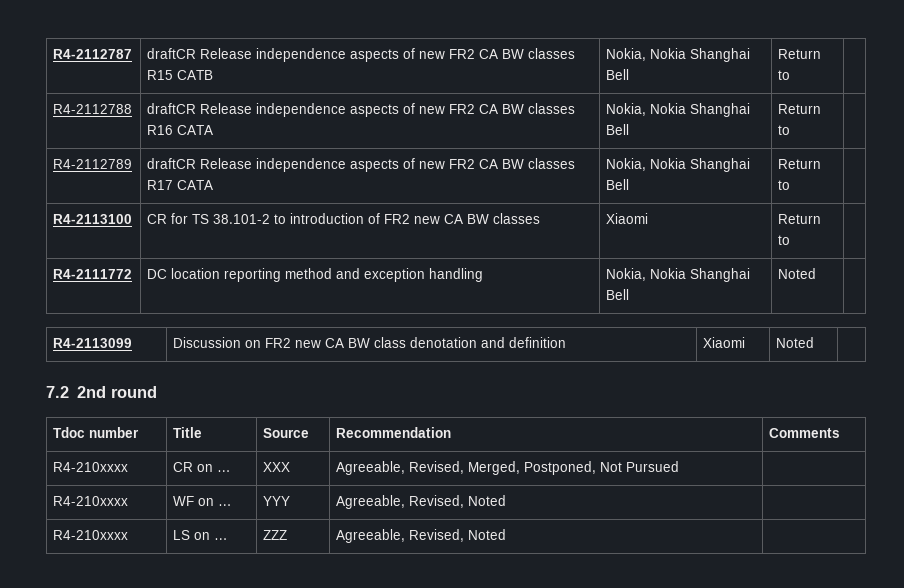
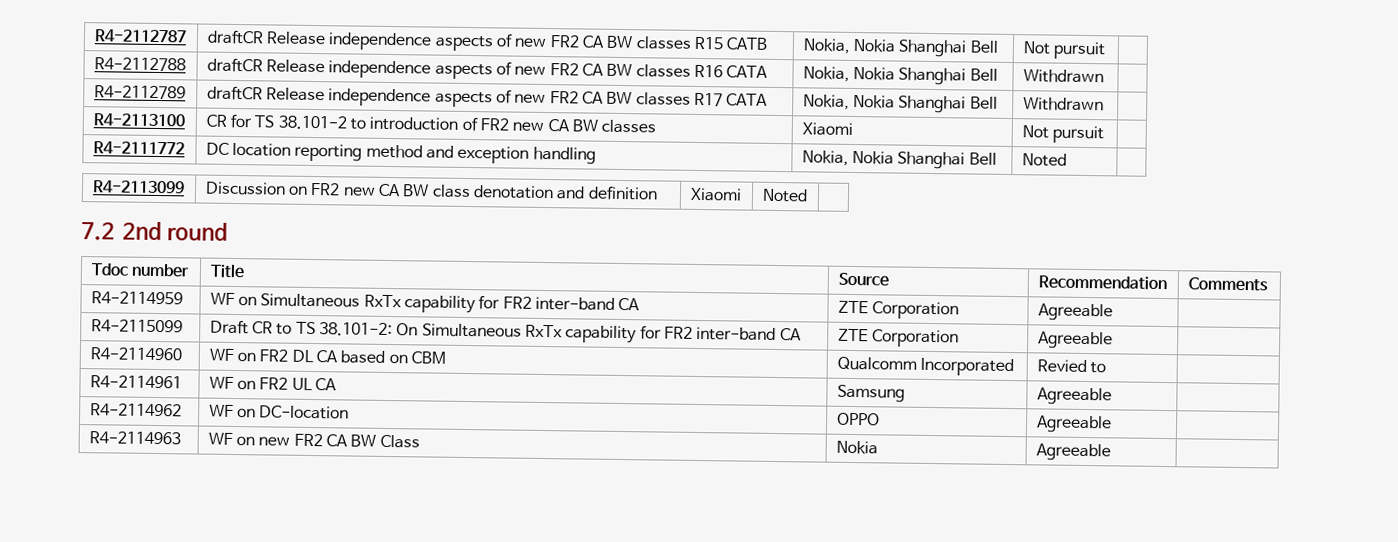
- R4-2112787 | draftCR Release independence aspects of new FR2 CA BW classes R15 CATB | Nokia, Nokia Shanghai Bell | Return to |
+ R4-2112787 | draftCR Release independence aspects of new FR2 CA BW classes R15 CATB | Nokia, Nokia Shanghai Bell | Not pursuit |
- R4-2112788 | draftCR Release independence aspects of new FR2 CA BW classes R16 CATA | Nokia, Nokia Shanghai Bell | Return to |
+ R4-2112788 | draftCR Release independence aspects of new FR2 CA BW classes R16 CATA | Nokia, Nokia Shanghai Bell | Withdrawn |
- R4-2112789 | draftCR Release independence aspects of new FR2 CA BW classes R17 CATA | Nokia, Nokia Shanghai Bell | Return to |
+ R4-2112789 | draftCR Release independence aspects of new FR2 CA BW classes R17 CATA | Nokia, Nokia Shanghai Bell | Withdrawn |
- R4-2113100 | CR for TS 38.101-2 to introduction of FR2 new CA BW classes | Xiaomi | Return to |
+ R4-2113100 | CR for TS 38.101-2 to introduction of FR2 new CA BW classes | Xiaomi | Not pursuit |
- R4-210xxxx | CR on … | XXX | Agreeable, Revised, Merged, Postponed, Not Pursued |
- R4-210xxxx | WF on … | YYY | Agreeable, Revised, Noted |
- R4-210xxxx | LS on … | ZZZ | Agreeable, Revised, Noted |
+ R4-2114959 | WF on Simultaneous RxTx capability for FR2 inter-band CA | ZTE Corporation | Agreeable |
+ R4-2115099 | Draft CR to TS 38.101-2: On Simultaneous RxTx capability for FR2 inter-band CA | ZTE Corporation | Agreeable |
+ R4-2114960 | WF on FR2 DL CA based on CBM | Qualcomm Incorporated | Revied to |
+ R4-2114961 | WF on FR2 UL CA | Samsung | Agreeable |
+ R4-2114962 | WF on DC-location | OPPO | Agreeable |
+ R4-2114963 | WF on new FR2 CA BW Class | Nokia | Agreeable |

